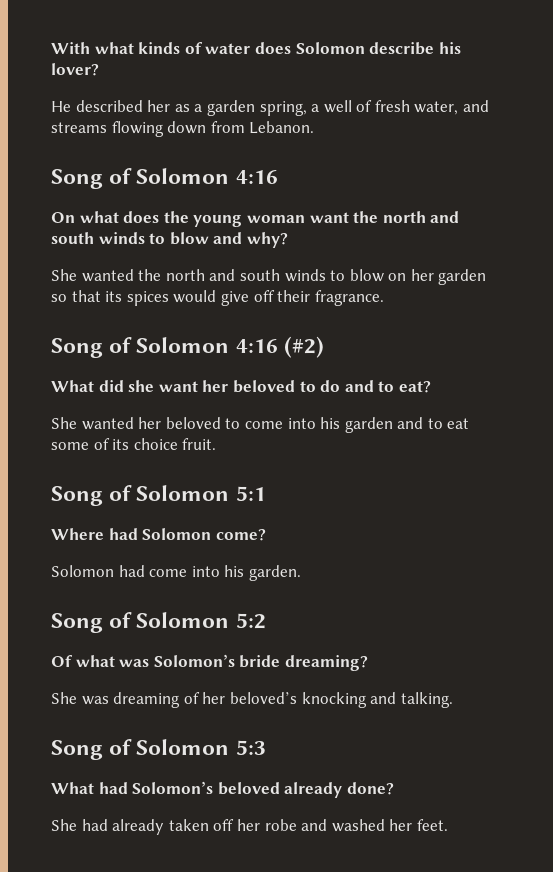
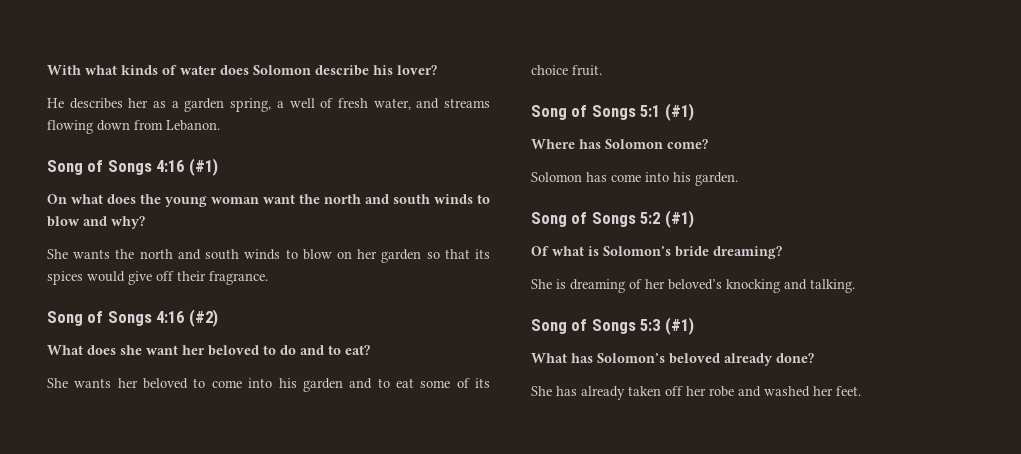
- He described her as a garden spring, a well of fresh water, and streams flowing down from Lebanon.
- Song of Solomon 4:16
+ He describes her as a garden spring, a well of fresh water, and streams flowing down from Lebanon.
+ Song of Songs 4:16 (#1)
- She wanted the north and south winds to blow on her garden so that its spices would give off their fragrance.
+ She wants the north and south winds to blow on her garden so that its spices would give off their fragrance.
- Song of Solomon 4:16 (#2)
+ Song of Songs 4:16 (#2)
- What did she want her beloved to do and to eat?
+ What does she want her beloved to do and to eat?
- She wanted her beloved to come into his garden and to eat some of its choice fruit.
+ She wants her beloved to come into his garden and to eat some of its choice fruit.
- Song of Solomon 5:1
+ Song of Songs 5:1 (#1)
- Where had Solomon come?
+ Where has Solomon come?
- Solomon had come into his garden.
+ Solomon has come into his garden.
- Song of Solomon 5:2
+ Song of Songs 5:2 (#1)
- Of what was Solomon’s bride dreaming?
+ Of what is Solomon’s bride dreaming?
- She was dreaming of her beloved’s knocking and talking.
+ She is dreaming of her beloved’s knocking and talking.
- Song of Solomon 5:3
- What had Solomon’s beloved already done?
+ Song of Songs 5:3 (#1)
+ What has Solomon’s beloved already done?
- She had already taken off her robe and washed her feet.
+ She has already taken off her robe and washed her feet.

